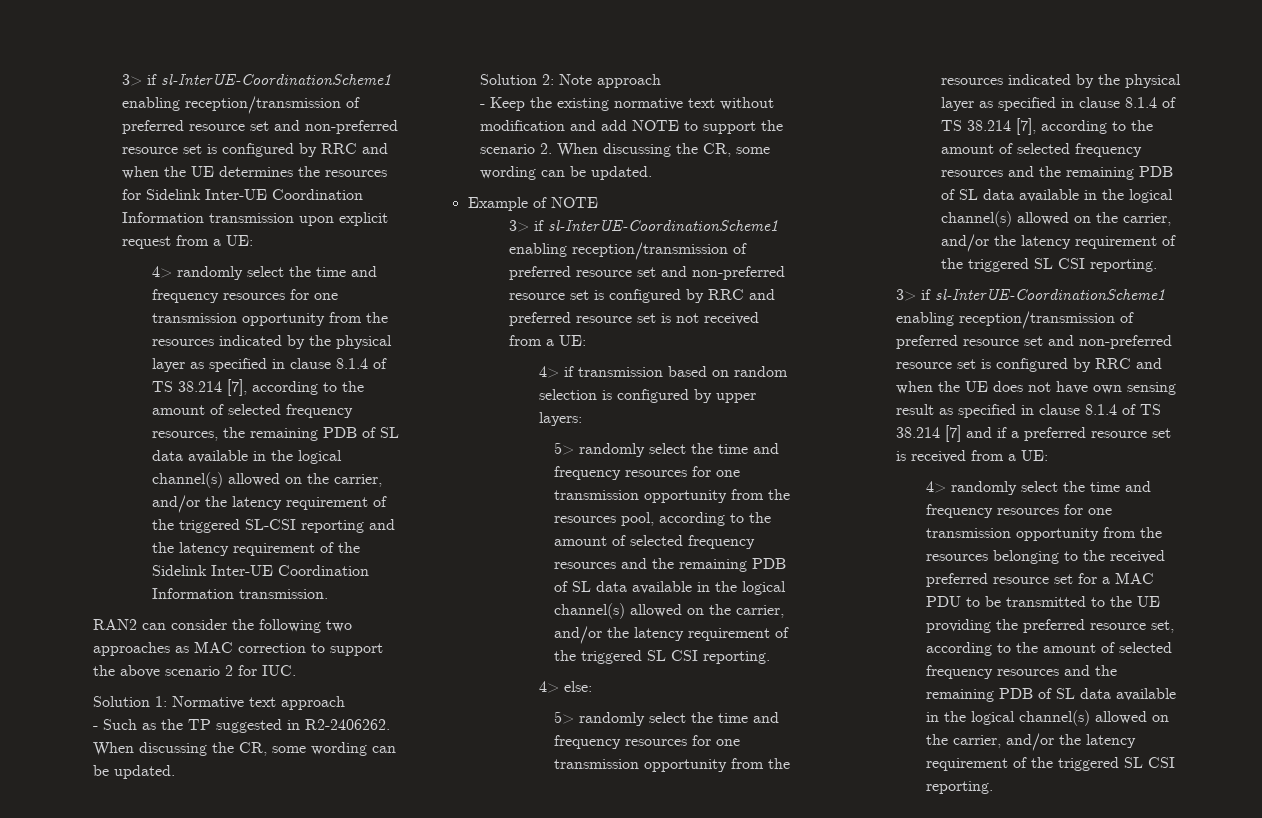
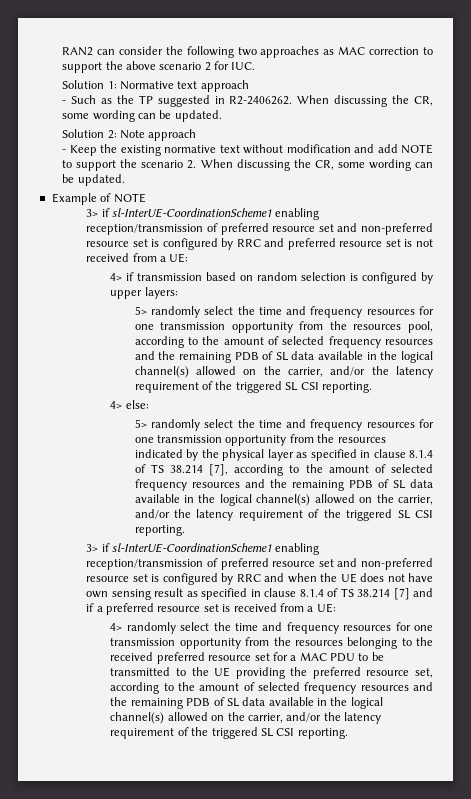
- 3> if sl-InterUE-CoordinationScheme1 enabling reception/transmission of preferred resource set and non-preferred resource set is configured by RRC and when the UE determines the resources for Sidelink Inter-UE Coordination Information transmission upon explicit request from a UE:
- 4> randomly select the time and frequency resources for one transmission opportunity from the resources indicated by the physical layer as specified in clause 8.1.4 of TS 38.214 [7], according to the amount of selected frequency resources, the remaining PDB of SL data available in the logical channel(s) allowed on the carrier, and/or the latency requirement of the triggered SL-CSI reporting and the latency requirement of the Sidelink Inter-UE Coordination Information transmission.

